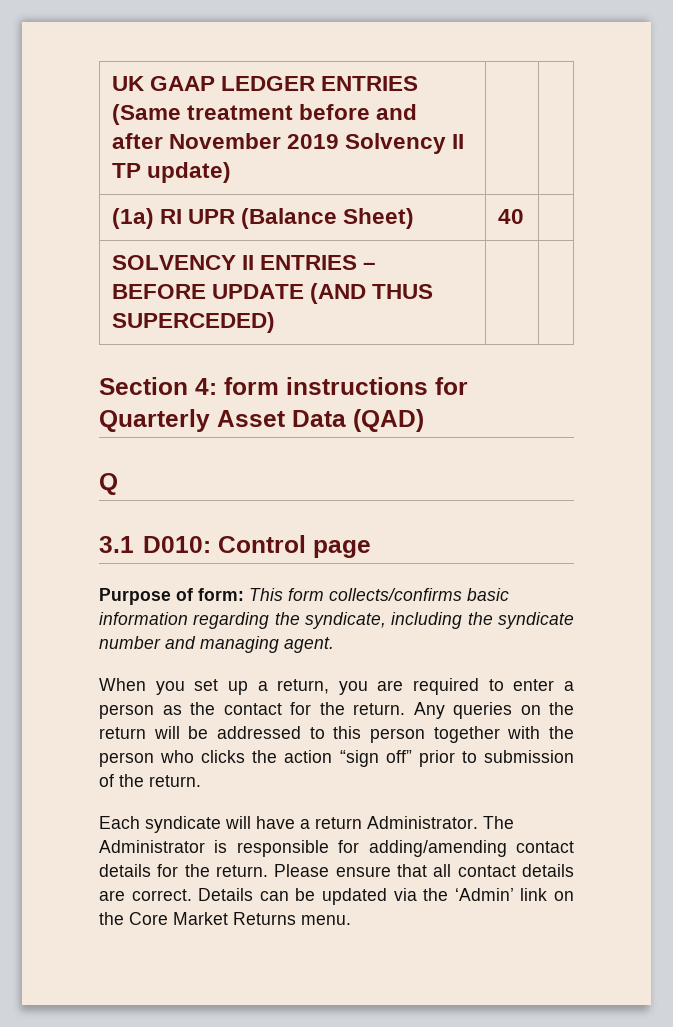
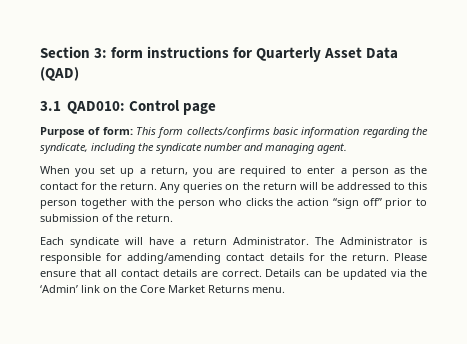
- UK GAAP LEDGER ENTRIES (Same treatment before and after November 2019 Solvency II TP update) | |
- (1a) RI UPR (Balance Sheet) | 40 |
- SOLVENCY II ENTRIES – BEFORE UPDATE (AND THUS SUPERCEDED) | |
- Section 4: form instructions for Quarterly Asset Data (QAD)
+ Section 3: form instructions for Quarterly Asset Data (QAD)
- Q
- 3.1 D010: Control page
+ 3.1 QAD010: Control page

